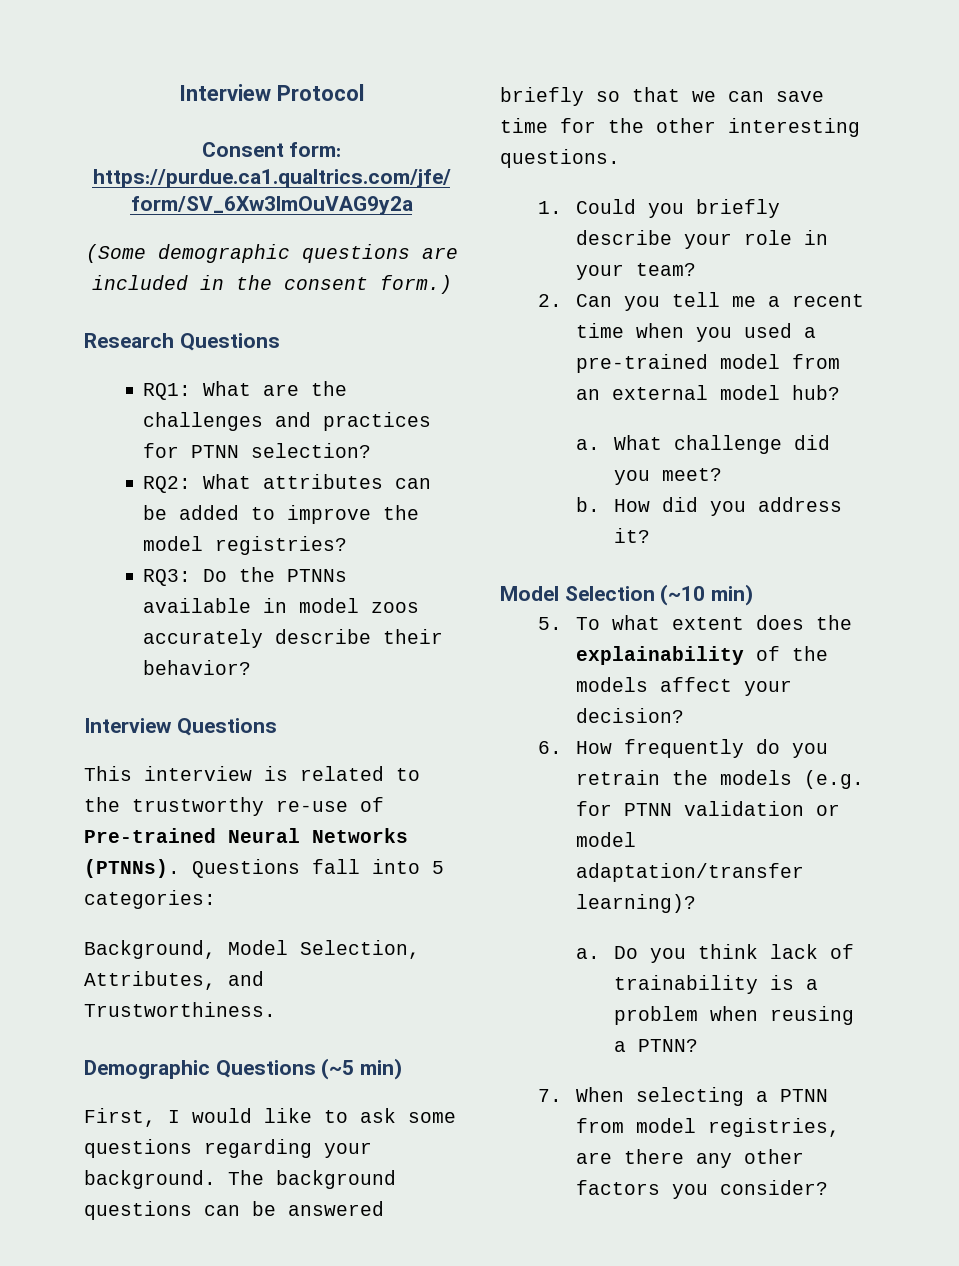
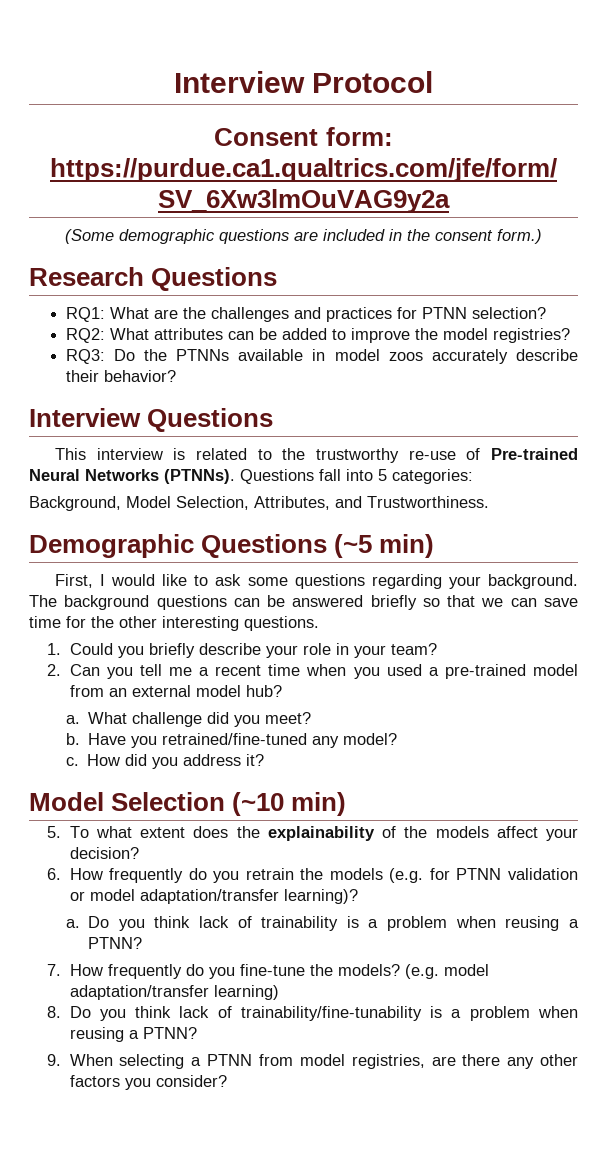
+ Have you retrained/fine-tuned any model?
+ c.
- 7. When selecting a PTNN from model registries, are there any other factors you consider?
+ 7. How frequently do you fine-tune the models? (e.g. model adaptation/transfer learning)
+ 8. Do you think lack of trainability/fine-tunability is a problem when reusing a PTNN?
+ 9. When selecting a PTNN from model registries, are there any other factors you consider?

